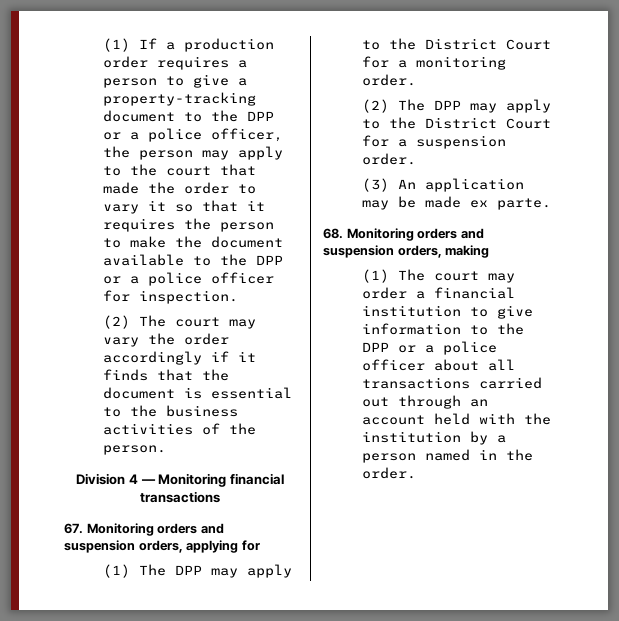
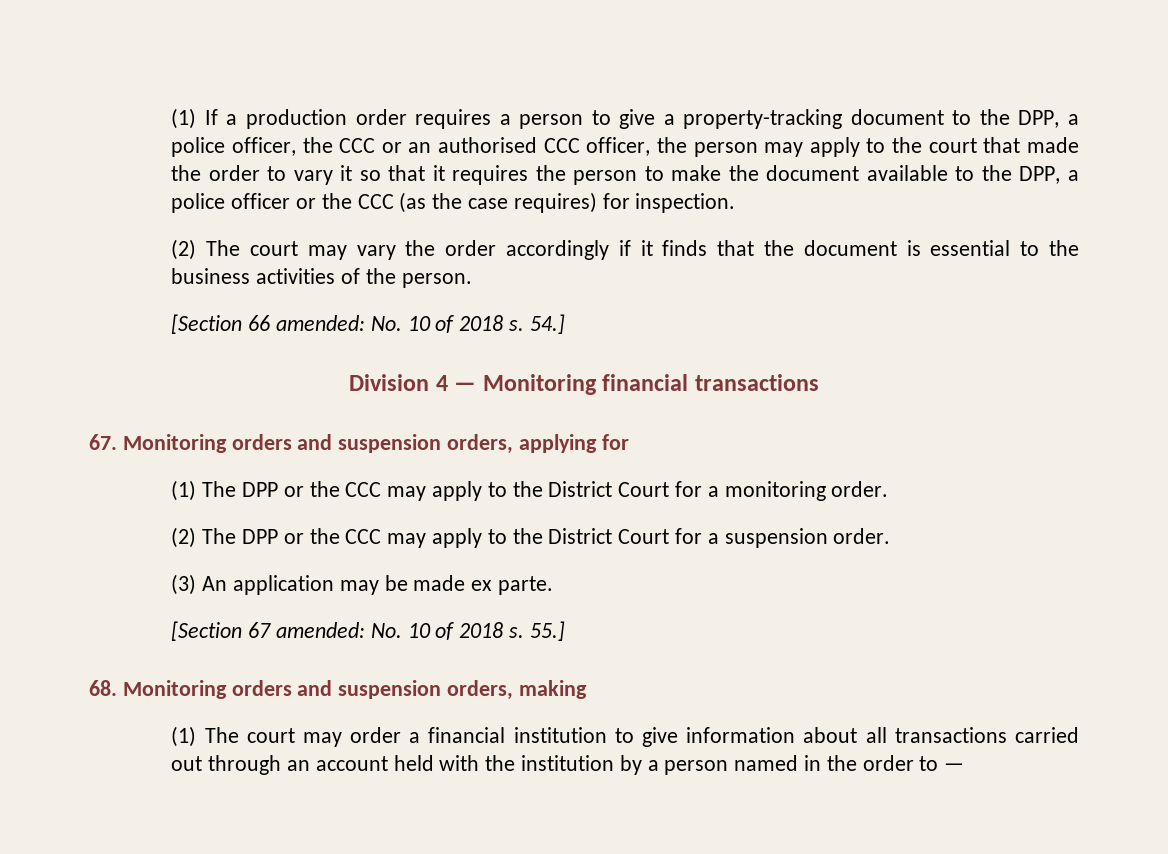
- (1) If a production order requires a person to give a property-tracking document to the DPP or a police officer, the person may apply to the court that made the order to vary it so that it requires the person to make the document available to the DPP or a police officer for inspection.
+ (1) If a production order requires a person to give a property-tracking document to the DPP, a police officer, the CCC or an authorised CCC officer, the person may apply to the court that made the order to vary it so that it requires the person to make the document available to the DPP, a police officer or the CCC (as the case requires) for inspection.
+ [Section 66 amended: No. 10 of 2018 s. 54.]
- (1) The DPP may apply to the District Court for a monitoring order.
+ (1) The DPP or the CCC may apply to the District Court for a monitoring order.
- (2) The DPP may apply to the District Court for a suspension order.
+ (2) The DPP or the CCC may apply to the District Court for a suspension order.
+ [Section 67 amended: No. 10 of 2018 s. 55.]
- (1) The court may order a financial institution to give information to the DPP or a police officer about all transactions carried out through an account held with the institution by a person named in the order.
+ (1) The court may order a financial institution to give information about all transactions carried out through an account held with the institution by a person named in the order to —

